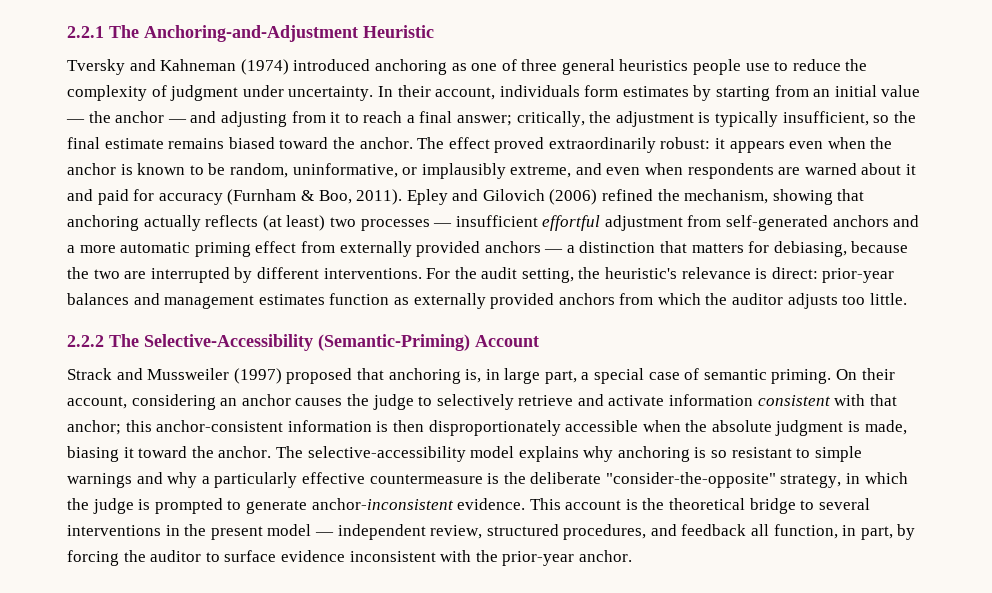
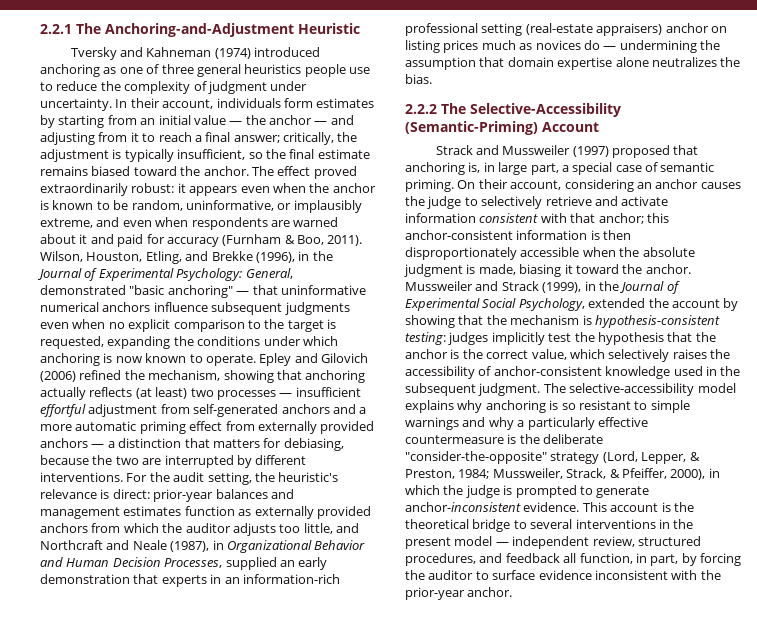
+ Wilson, Houston, Etling, and Brekke (1996), in the Journal of Experimental Psychology: General, demonstrated "basic anchoring" — that uninformative numerical anchors influence subsequent judgments even when no explicit comparison to the target is requested, expanding the conditions under which anchoring is now known to operate.
- For the audit setting, the heuristic's relevance is direct: prior-year balances and management estimates function as externally provided anchors from which the auditor adjusts too little.
+ For the audit setting, the heuristic's relevance is direct: prior-year balances and management estimates function as externally provided anchors from which the auditor adjusts too little, and Northcraft and Neale (1987), in Organizational Behavior and Human Decision Processes, supplied an early demonstration that experts in an information-rich professional setting (real-estate appraisers) anchor on listing prices much as novices do — undermining the assumption that domain expertise alone neutralizes the bias.
+ Mussweiler and Strack (1999), in the Journal of Experimental Social Psychology, extended the account by showing that the mechanism is hypothesis-consistent testing: judges implicitly test the hypothesis that the anchor is the correct value, which selectively raises the accessibility of anchor-consistent knowledge used in the subsequent judgment.
- The selective-accessibility model explains why anchoring is so resistant to simple warnings and why a particularly effective countermeasure is the deliberate "consider-the-opposite" strategy, in which the judge is prompted to generate anchor-inconsistent evidence.
+ The selective-accessibility model explains why anchoring is so resistant to simple warnings and why a particularly effective countermeasure is the deliberate "consider-the-opposite" strategy (Lord, Lepper, & Preston, 1984; Mussweiler, Strack, & Pfeiffer, 2000), in which the judge is prompted to generate anchor-inconsistent evidence.

